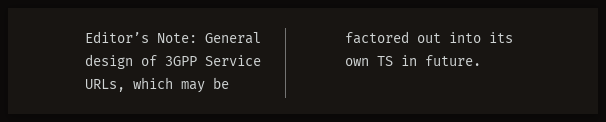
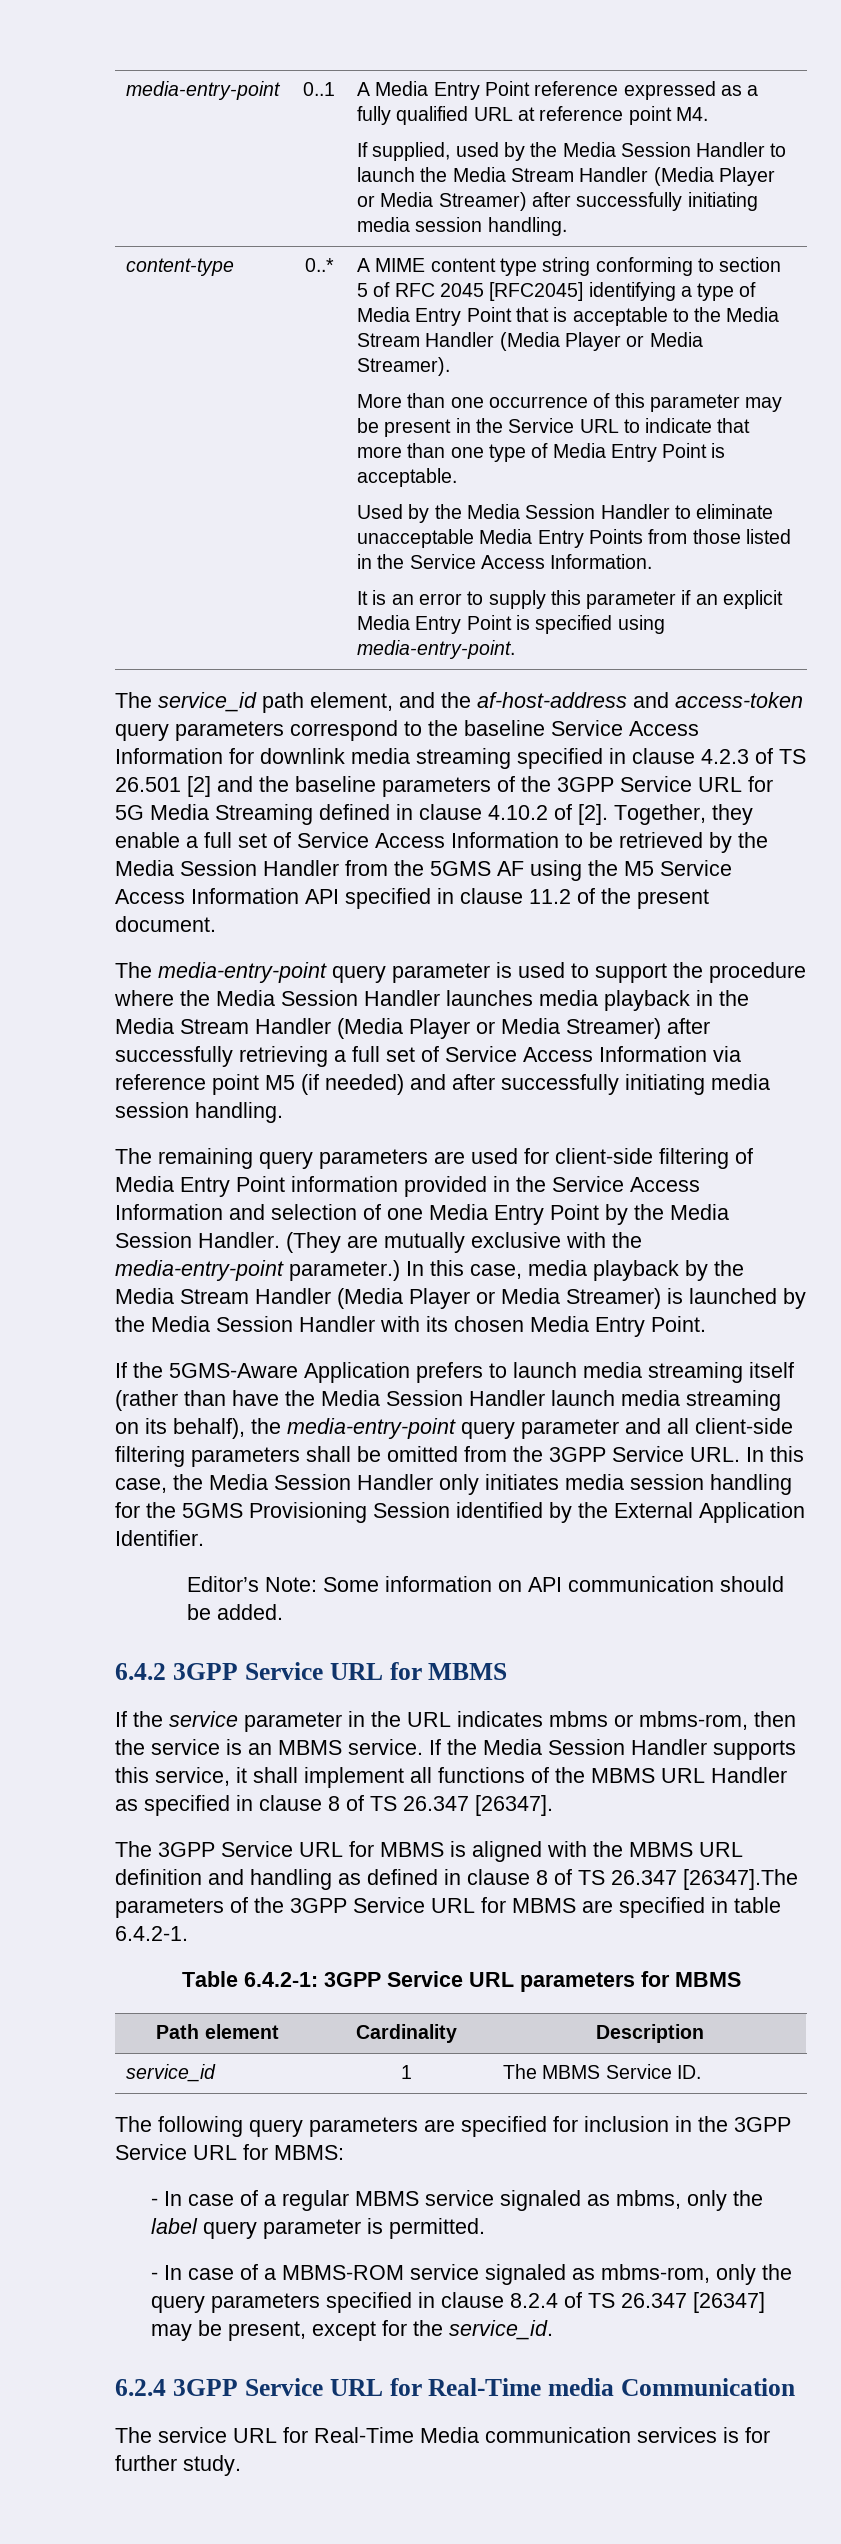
- Editor’s Note: General design of 3GPP Service URLs, which may be factored out into its own TS in future.
+ media-entry-point | 0..1 | A Media Entry Point reference expressed as a fully qualified URL at reference point M4.
+ If supplied, used by the Media Session Handler to launch the Media Stream Handler (Media Player or Media Streamer) after successfully initiating media session handling.
+ content-type | 0..* | A MIME content type string conforming to section 5 of RFC 2045 [RFC2045] identifying a type of Media Entry Point that is acceptable to the Media Stream Handler (Media Player or Media Streamer).
+ More than one occurrence of this parameter may be present in the Service URL to indicate that more than one type of Media Entry Point is acceptable.
+ Used by the Media Session Handler to eliminate unacceptable Media Entry Points from those listed in the Service Access Information.
+ It is an error to supply this parameter if an explicit Media Entry Point is specified using media-entry-point.
+ The service_id path element, and the af-host-address and access-token query parameters correspond to the baseline Service Access Information for downlink media streaming specified in clause 4.2.3 of TS 26.501 [2] and the baseline parameters of the 3GPP Service URL for 5G Media Streaming defined in clause 4.10.2 of [2]. Together, they enable a full set of Service Access Information to be retrieved by the Media Session Handler from the 5GMS AF using the M5 Service Access Information API specified in clause 11.2 of the present document.
+ The media-entry-point query parameter is used to support the procedure where the Media Session Handler launches media playback in the Media Stream Handler (Media Player or Media Streamer) after successfully retrieving a full set of Service Access Information via reference point M5 (if needed) and after successfully initiating media session handling.
+ The remaining query parameters are used for client-side filtering of Media Entry Point information provided in the Service Access Information and selection of one Media Entry Point by the Media Session Handler. (They are mutually exclusive with the media-entry-point parameter.) In this case, media playback by the Media Stream Handler (Media Player or Media Streamer) is launched by the Media Session Handler with its chosen Media Entry Point.
+ If the 5GMS-Aware Application prefers to launch media streaming itself (rather than have the Media Session Handler launch media streaming on its behalf), the media-entry-point query parameter and all client-side filtering parameters shall be omitted from the 3GPP Service URL. In this case, the Media Session Handler only initiates media session handling for the 5GMS Provisioning Session identified by the External Application Identifier.
+ Editor’s Note: Some information on API communication should be added.
+ 6.4.2 3GPP Service URL for MBMS
+ If the service parameter in the URL indicates mbms or mbms-rom, then the service is an MBMS service. If the Media Session Handler supports this service, it shall implement all functions of the MBMS URL Handler as specified in clause 8 of TS 26.347 [26347].
+ The 3GPP Service URL for MBMS is aligned with the MBMS URL definition and handling as defined in clause 8 of TS 26.347 [26347].The parameters of the 3GPP Service URL for MBMS are specified in table 6.4.2-1.
+ Table 6.4.2-1: 3GPP Service URL parameters for MBMS
+ Path element | Cardinality | Description
+ service_id | 1 | The MBMS Service ID.
+ The following query parameters are specified for inclusion in the 3GPP Service URL for MBMS:
+ - In case of a regular MBMS service signaled as mbms, only the label query parameter is permitted.
+ - In case of a MBMS-ROM service signaled as mbms-rom, only the query parameters specified in clause 8.2.4 of TS 26.347 [26347] may be present, except for the service_id.
+ 6.2.4 3GPP Service URL for Real-Time media Communication
+ The service URL for Real-Time Media communication services is for further study.

